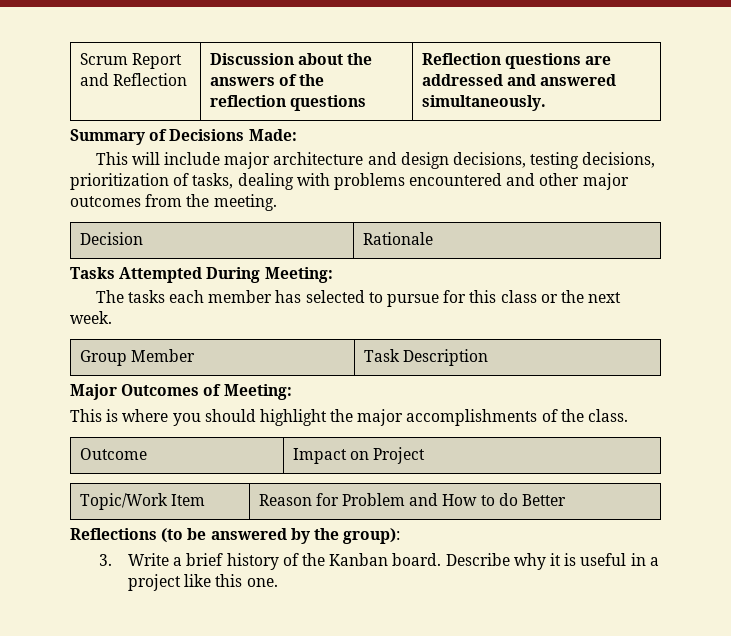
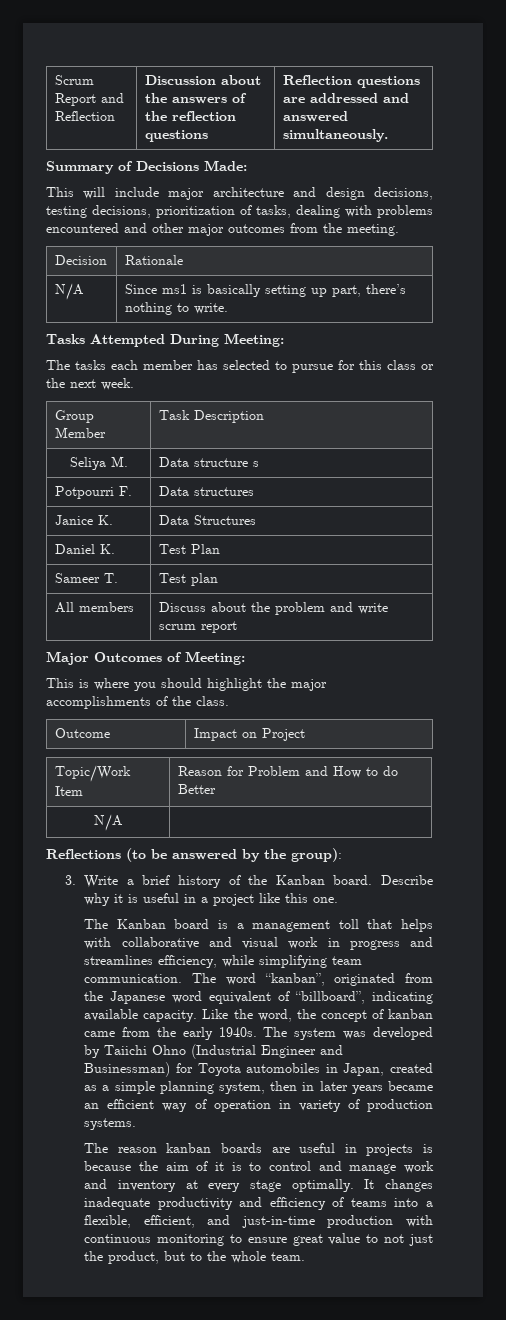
+ N/A | Since ms1 is basically setting up part, there’s nothing to write.
+ Seliya M. | Data structure s
+ Potpourri F. | Data structures
+ Janice K. | Data Structures
+ Daniel K. | Test Plan
+ Sameer T. | Test plan
+ All members | Discuss about the problem and write scrum report
  Topic/Work Item | Reason for Problem and How to do Better
+ N/A |
+ The Kanban board is a management toll that helps with collaborative and visual work in progress and streamlines efficiency, while simplifying team communication. The word “kanban”, originated from the Japanese word equivalent of “billboard”, indicating available capacity. Like the word, the concept of kanban came from the early 1940s. The system was developed by Taiichi Ohno (Industrial Engineer and Businessman) for Toyota automobiles in Japan, created as a simple planning system, then in later years became an efficient way of operation in variety of production systems.
+ The reason kanban boards are useful in projects is because the aim of it is to control and manage work and inventory at every stage optimally. It changes inadequate productivity and efficiency of teams into a flexible, efficient, and just-in-time production with continuous monitoring to ensure great value to not just the product, but to the whole team.

